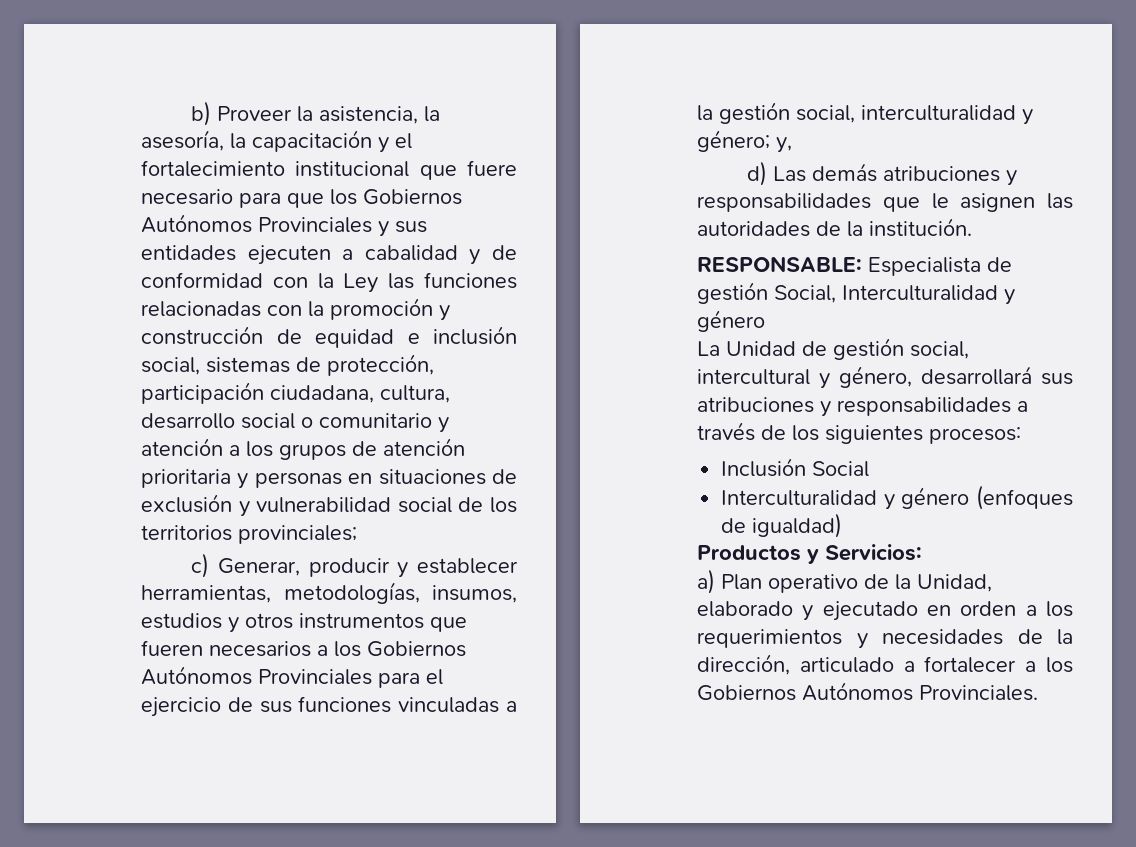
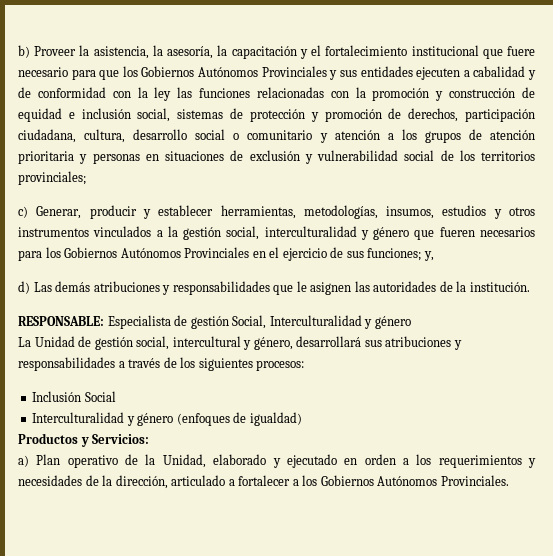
- b) Proveer la asistencia, la asesoría, la capacitación y el fortalecimiento institucional que fuere necesario para que los Gobiernos Autónomos Provinciales y sus entidades ejecuten a cabalidad y de conformidad con la Ley las funciones relacionadas con la promoción y construcción de equidad e inclusión social, sistemas de protección, participación ciudadana, cultura, desarrollo social o comunitario y atención a los grupos de atención prioritaria y personas en situaciones de exclusión y vulnerabilidad social de los territorios provinciales;
+ b) Proveer la asistencia, la asesoría, la capacitación y el fortalecimiento institucional que fuere necesario para que los Gobiernos Autónomos Provinciales y sus entidades ejecuten a cabalidad y de conformidad con la ley las funciones relacionadas con la promoción y construcción de equidad e inclusión social, sistemas de protección y promoción de derechos, participación ciudadana, cultura, desarrollo social o comunitario y atención a los grupos de atención prioritaria y personas en situaciones de exclusión y vulnerabilidad social de los territorios provinciales;
- c) Generar, producir y establecer herramientas, metodologías, insumos, estudios y otros instrumentos que fueren necesarios a los Gobiernos Autónomos Provinciales para el ejercicio de sus funciones vinculadas a la gestión social, interculturalidad y género; y,
+ c) Generar, producir y establecer herramientas, metodologías, insumos, estudios y otros instrumentos vinculados a la gestión social, interculturalidad y género que fueren necesarios para los Gobiernos Autónomos Provinciales en el ejercicio de sus funciones; y,

